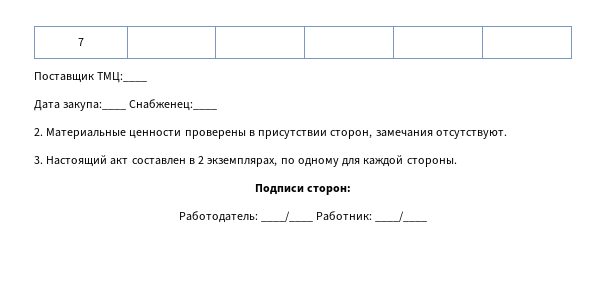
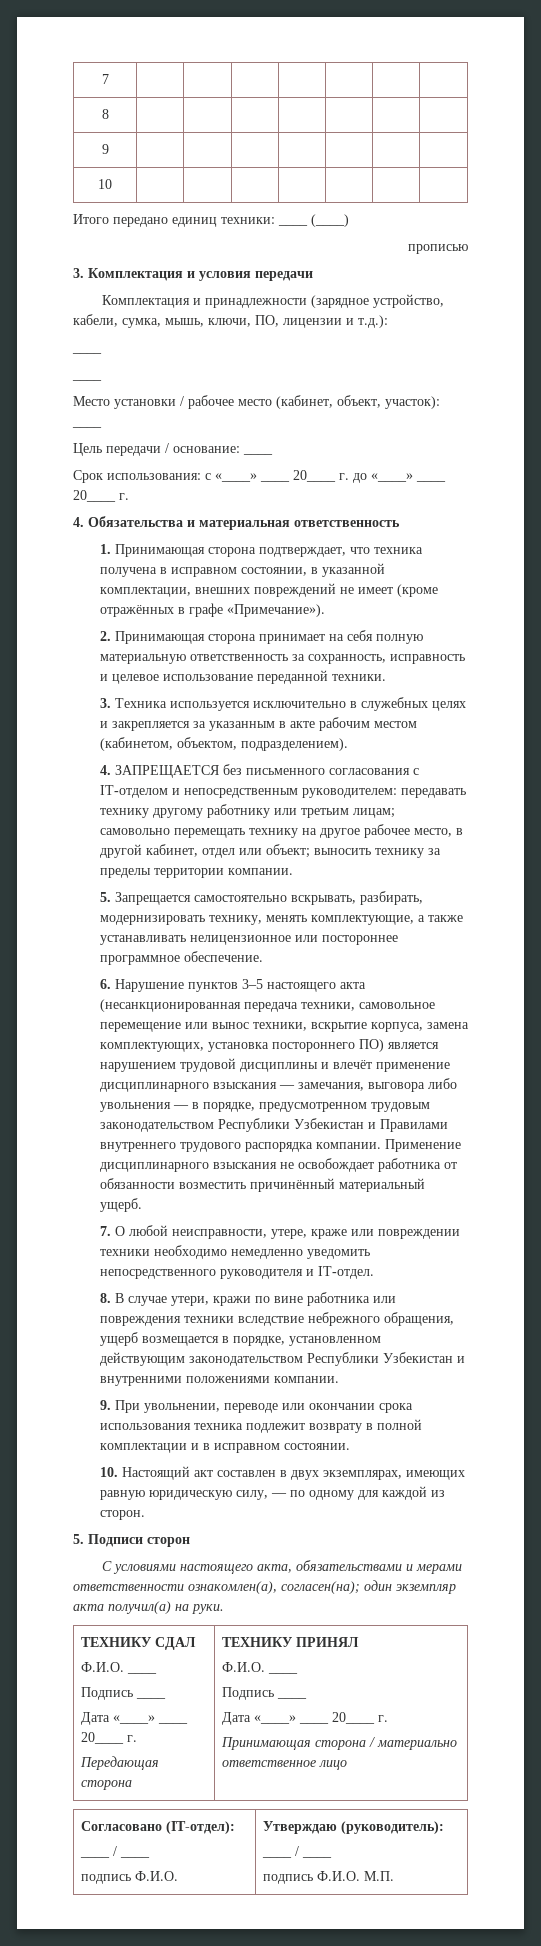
- 7 | | | | |
- Поставщик ТМЦ:____
- Дата закупа:____ Снабженец:____
- 2. Материальные ценности проверены в присутствии сторон, замечания отсутствуют.
- 3. Настоящий акт составлен в 2 экземплярах, по одному для каждой стороны.
- Подписи сторон:
- Работодатель: ____/____ Работник: ____/____
+ 7 | | | | | | |
+ 8 | | | | | | |
+ 9 | | | | | | |
+ 10 | | | | | | |
+ Итого передано единиц техники: ____ (____)
+ прописью
+ 3. Комплектация и условия передачи
+ Комплектация и принадлежности (зарядное устройство, кабели, сумка, мышь, ключи, ПО, лицензии и т.д.):
+ ____
+ ____
+ Место установки / рабочее место (кабинет, объект, участок): ____
+ Цель передачи / основание: ____
+ Срок использования: с «____» ____ 20____ г. до «____» ____ 20____ г.
+ 4. Обязательства и материальная ответственность
+ 1. Принимающая сторона подтверждает, что техника получена в исправном состоянии, в указанной комплектации, внешних повреждений не имеет (кроме отражённых в графе «Примечание»).
+ 2. Принимающая сторона принимает на себя полную материальную ответственность за сохранность, исправность и целевое использование переданной техники.
+ 3. Техника используется исключительно в служебных целях и закрепляется за указанным в акте рабочим местом (кабинетом, объектом, подразделением).
+ 4. ЗАПРЕЩАЕТСЯ без письменного согласования с IT-отделом и непосредственным руководителем: передавать технику другому работнику или третьим лицам; самовольно перемещать технику на другое рабочее место, в другой кабинет, отдел или объект; выносить технику за пределы территории компании.
+ 5. Запрещается самостоятельно вскрывать, разбирать, модернизировать технику, менять комплектующие, а также устанавливать нелицензионное или постороннее программное обеспечение.
+ 6. Нарушение пунктов 3–5 настоящего акта (несанкционированная передача техники, самовольное перемещение или вынос техники, вскрытие корпуса, замена комплектующих, установка постороннего ПО) является нарушением трудовой дисциплины и влечёт применение дисциплинарного взыскания — замечания, выговора либо увольнения — в порядке, предусмотренном трудовым законодательством Республики Узбекистан и Правилами внутреннего трудового распорядка компании. Применение дисциплинарного взыскания не освобождает работника от обязанности возместить причинённый материальный ущерб.
+ 7. О любой неисправности, утере, краже или повреждении техники необходимо немедленно уведомить непосредственного руководителя и IT-отдел.
+ 8. В случае утери, кражи по вине работника или повреждения техники вследствие небрежного обращения, ущерб возмещается в порядке, установленном действующим законодательством Республики Узбекистан и внутренними положениями компании.
+ 9. При увольнении, переводе или окончании срока использования техника подлежит возврату в полной комплектации и в исправном состоянии.
+ 10. Настоящий акт составлен в двух экземплярах, имеющих равную юридическую силу, — по одному для каждой из сторон.
+ 5. Подписи сторон
+ С условиями настоящего акта, обязательствами и мерами ответственности ознакомлен(а), согласен(на); один экземпляр акта получил(а) на руки.
+ ТЕХНИКУ СДАЛ
+ Ф.И.О. ____
+ Подпись ____
+ Дата «____» ____ 20____ г.
+ Передающая сторона | ТЕХНИКУ ПРИНЯЛ
+ Ф.И.О. ____
+ Подпись ____
+ Дата «____» ____ 20____ г.
+ Принимающая сторона / материально ответственное лицо
+ Согласовано (IT-отдел):
+ ____ / ____
+ подпись Ф.И.О. | Утверждаю (руководитель):
+ ____ / ____
+ подпись Ф.И.О. М.П.

